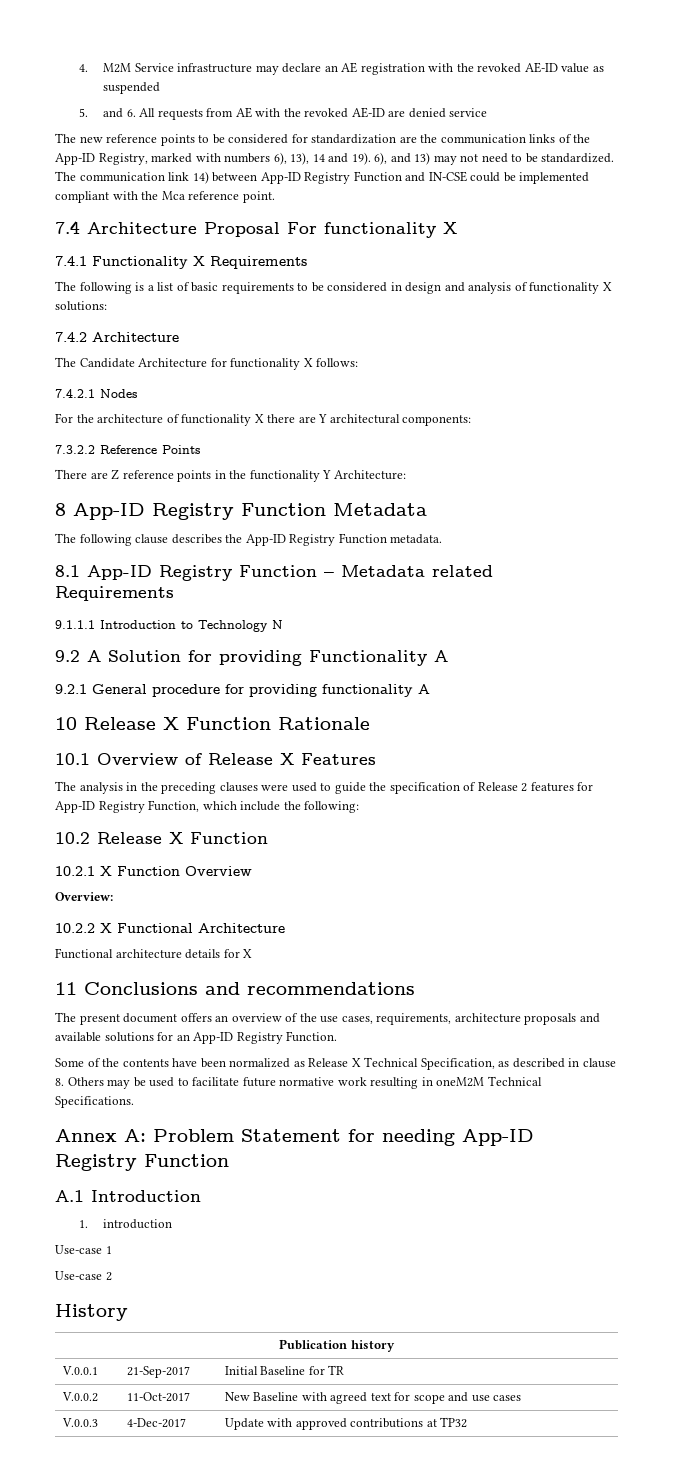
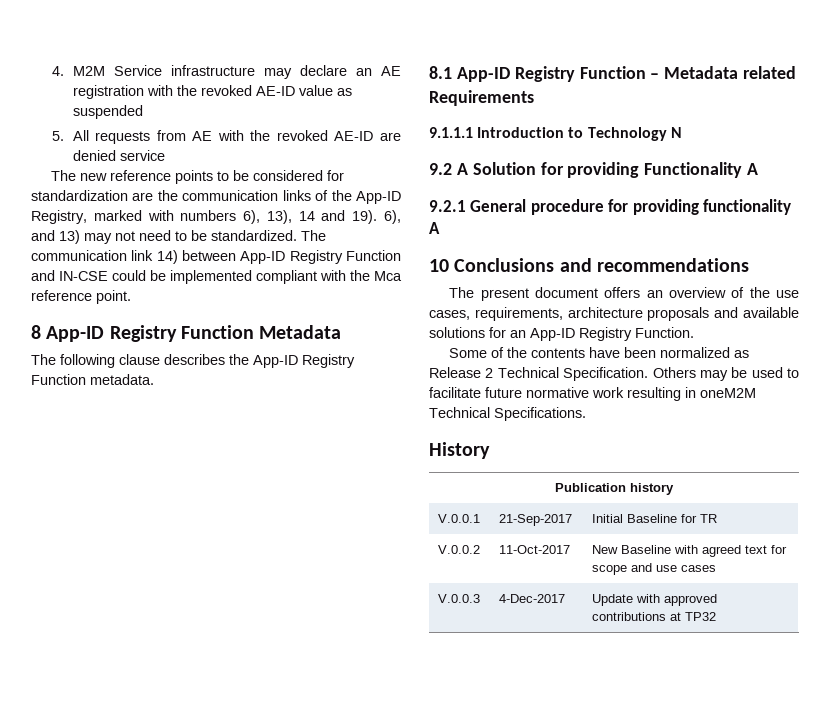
- 5. and 6. All requests from AE with the revoked AE-ID are denied service
+ 5. All requests from AE with the revoked AE-ID are denied service
- 7.4 Architecture Proposal For functionality X
- 7.4.1 Functionality X Requirements
- The following is a list of basic requirements to be considered in design and analysis of functionality X solutions:
- 7.4.2 Architecture
- The Candidate Architecture for functionality X follows:
- 7.4.2.1 Nodes
- For the architecture of functionality X there are Y architectural components:
- 7.3.2.2 Reference Points
- There are Z reference points in the functionality Y Architecture:
- 10 Release X Function Rationale
- 10.1 Overview of Release X Features
- The analysis in the preceding clauses were used to guide the specification of Release 2 features for App-ID Registry Function, which include the following:
- 10.2 Release X Function
- 10.2.1 X Function Overview
- Overview:
- 10.2.2 X Functional Architecture
- Functional architecture details for X
- 11 Conclusions and recommendations
+ 10 Conclusions and recommendations
- Some of the contents have been normalized as Release X Technical Specification, as described in clause 8. Others may be used to facilitate future normative work resulting in oneM2M Technical Specifications.
+ Some of the contents have been normalized as Release 2 Technical Specification. Others may be used to facilitate future normative work resulting in oneM2M Technical Specifications.
- Annex A: Problem Statement for needing App-ID Registry Function
- A.1 Introduction
- 1. introduction
- Use-case 1
- Use-case 2

